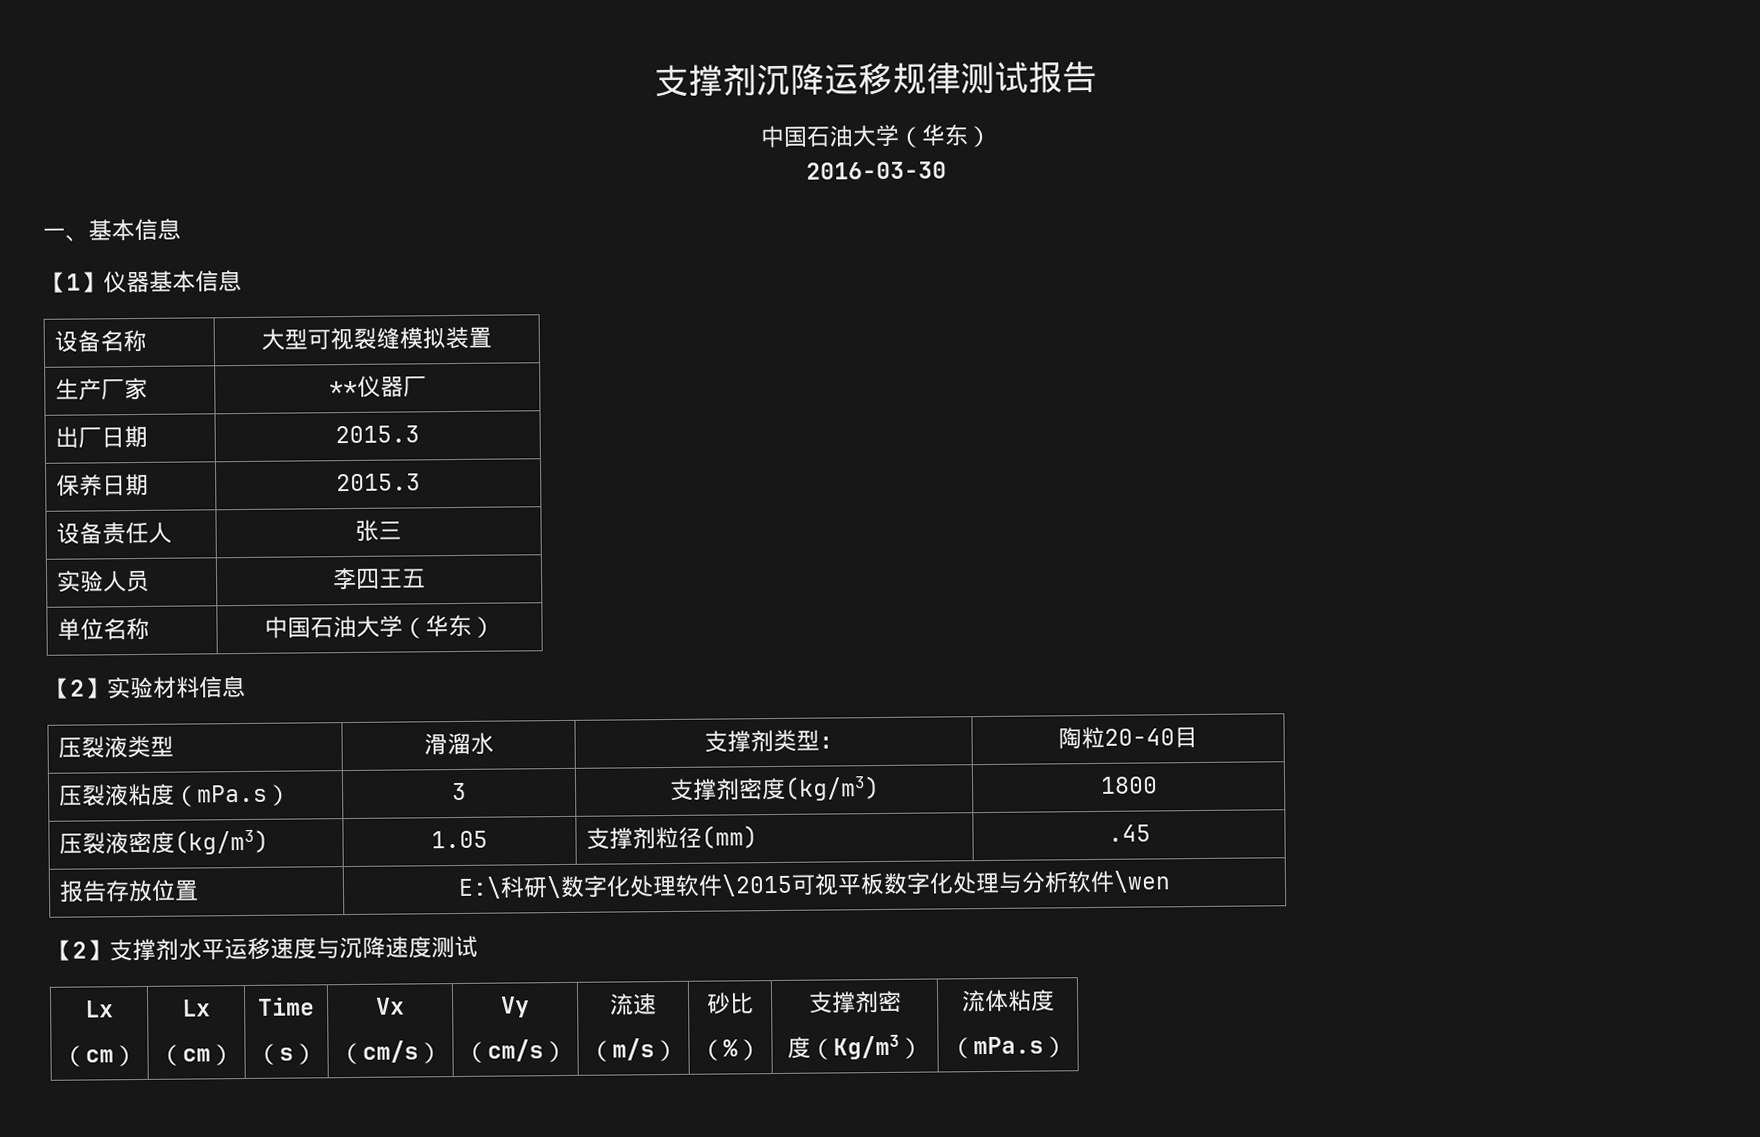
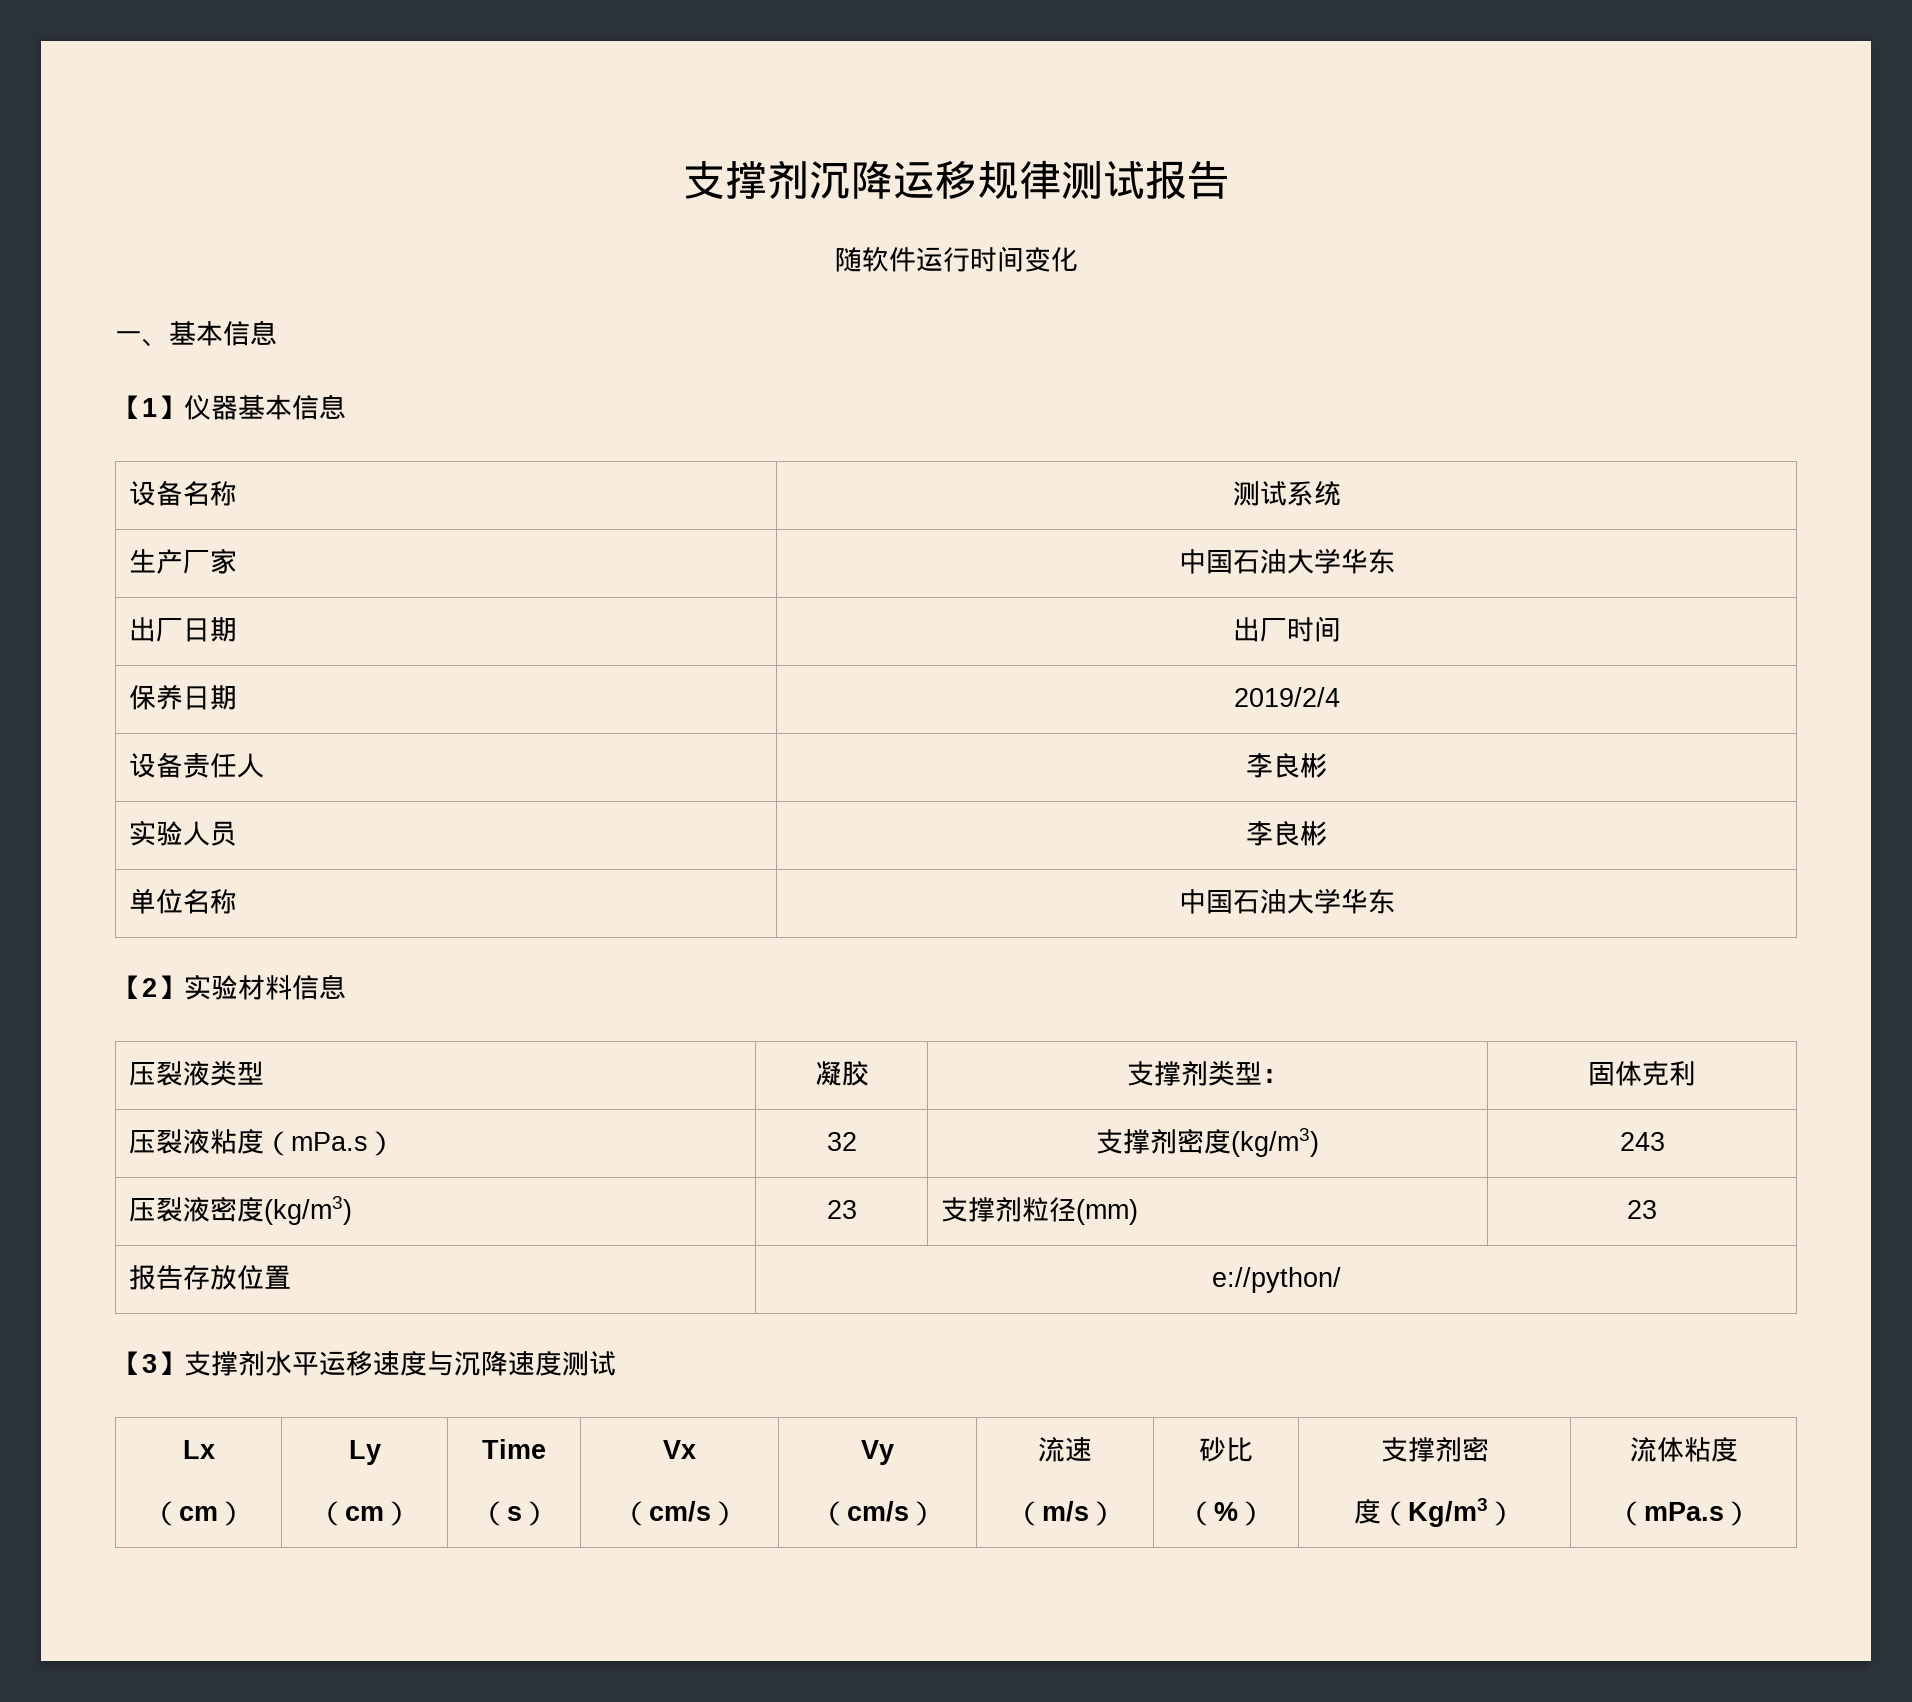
  支撑剂沉降运移规律测试报告
- 中国石油大学（华东）
- 2016-03-30
+ 随软件运行时间变化
- 设备名称 | 大型可视裂缝模拟装置
- 生产厂家 | **仪器厂
+ 设备名称 | 测试系统
+ 生产厂家 | 中国石油大学华东
- 出厂日期 | 2015.3
+ 出厂日期 | 出厂时间
- 保养日期 | 2015.3
+ 保养日期 | 2019/2/4
- 设备责任人 | 张三
+ 设备责任人 | 李良彬
- 实验人员 | 李四王五
+ 实验人员 | 李良彬
- 单位名称 | 中国石油大学（华东）
+ 单位名称 | 中国石油大学华东
- 压裂液类型 | 滑溜水 | 支撑剂类型： | 陶粒20-40目
+ 压裂液类型 | 凝胶 | 支撑剂类型： | 固体克利
- 压裂液粘度（mPa.s） | 3 | 支撑剂密度(kg/m3) | 1800
+ 压裂液粘度（mPa.s） | 32 | 支撑剂密度(kg/m3) | 243
- 压裂液密度(kg/m3) | 1.05 | 支撑剂粒径(mm) | .45
+ 压裂液密度(kg/m3) | 23 | 支撑剂粒径(mm) | 23
- 报告存放位置 | E:\科研\数字化处理软件\2015可视平板数字化处理与分析软件\wen
- 【2】支撑剂水平运移速度与沉降速度测试
+ 报告存放位置 | e://python/
+ 【3】支撑剂水平运移速度与沉降速度测试
  Lx
- （cm） | Lx
+ （cm） | Ly

